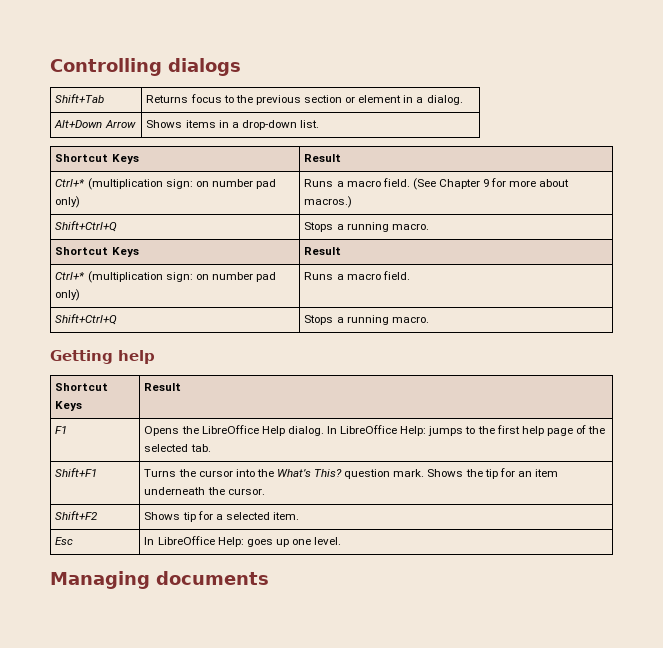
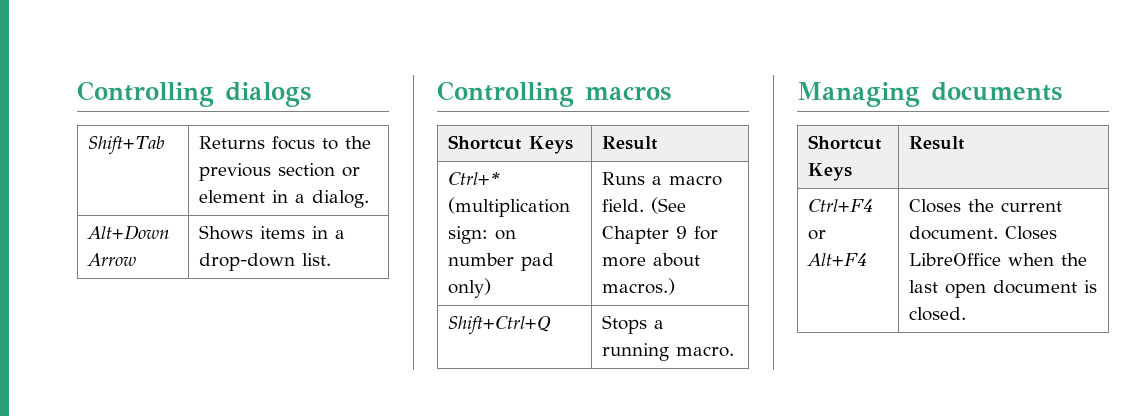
+ Controlling macros
  Ctrl+* (multiplication sign: on number pad only) | Runs a macro field. (See Chapter 9 for more about macros.)
  Shift+Ctrl+Q | Stops a running macro.
+ Managing documents
  Shortcut Keys | Result
- Ctrl+* (multiplication sign: on number pad only) | Runs a macro field.
- Shift+Ctrl+Q | Stops a running macro.
- Getting help
- Shortcut Keys | Result
- F1 | Opens the LibreOffice Help dialog. In LibreOffice Help: jumps to the first help page of the selected tab.
- Shift+F1 | Turns the cursor into the What’s This? question mark. Shows the tip for an item underneath the cursor.
- Shift+F2 | Shows tip for a selected item.
- Esc | In LibreOffice Help: goes up one level.
- Managing documents
+ Ctrl+F4 or Alt+F4 | Closes the current document. Closes LibreOffice when the last open document is closed.

